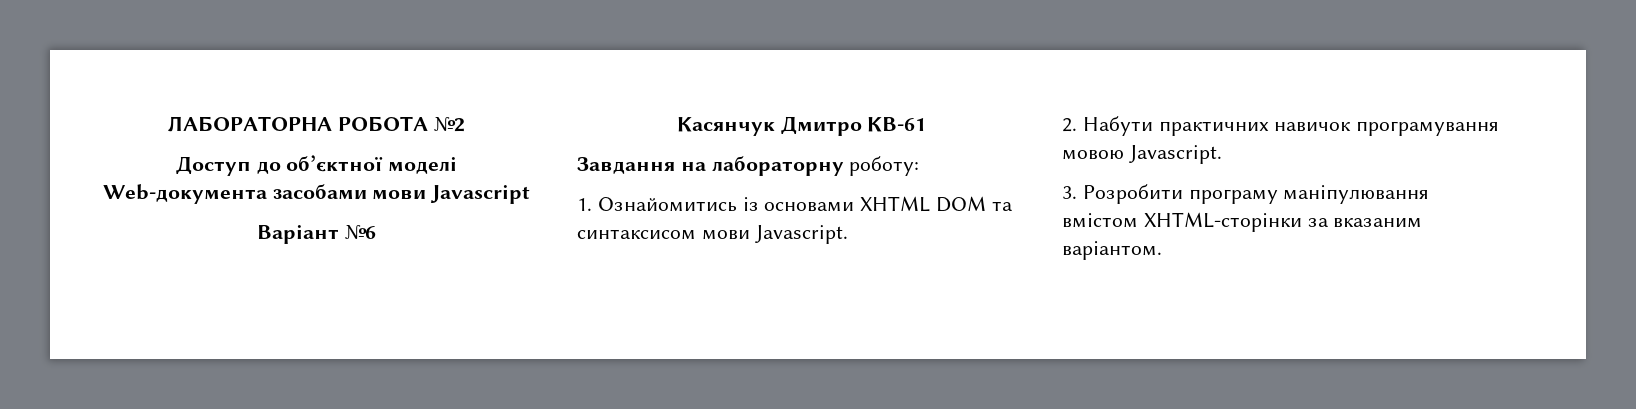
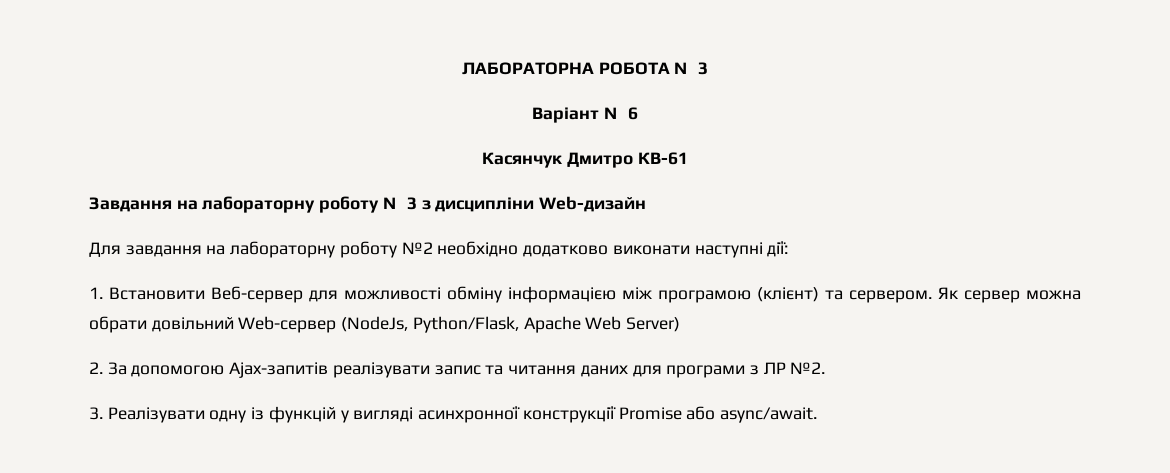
- ЛАБОРАТОРНА РОБОТА №2
- Доступ до об’єктної моделі Web-документа засобами мови Javascript
+ ЛАБОРАТОРНА РОБОТА №3
- Завдання на лабораторну роботу:
- 1. Ознайомитись із основами XHTML DOM та синтаксисом мови Javascript.
- 2. Набути практичних навичок програмування мовою Javascript.
- 3. Розробити програму маніпулювання вмістом XHTML-сторінки за вказаним варіантом.
+ Завдання на лабораторну роботу №3 з дисципліни Web-дизайн
+ Для завдання на лабораторну роботу №2 необхідно додатково виконати наступні дії:
+ 1. Встановити Веб-сервер для можливості обміну інформацією між програмою (клієнт) та сервером. Як сервер можна обрати довільний Web-сервер (NodeJs, Python/Flask, Apache Web Server)
+ 2. За допомогою Ajax-запитів реалізувати запис та читання даних для програми з ЛР №2.
+ 3. Реалізувати одну із функцій у вигляді асинхронної конструкції Promise або async/await.

